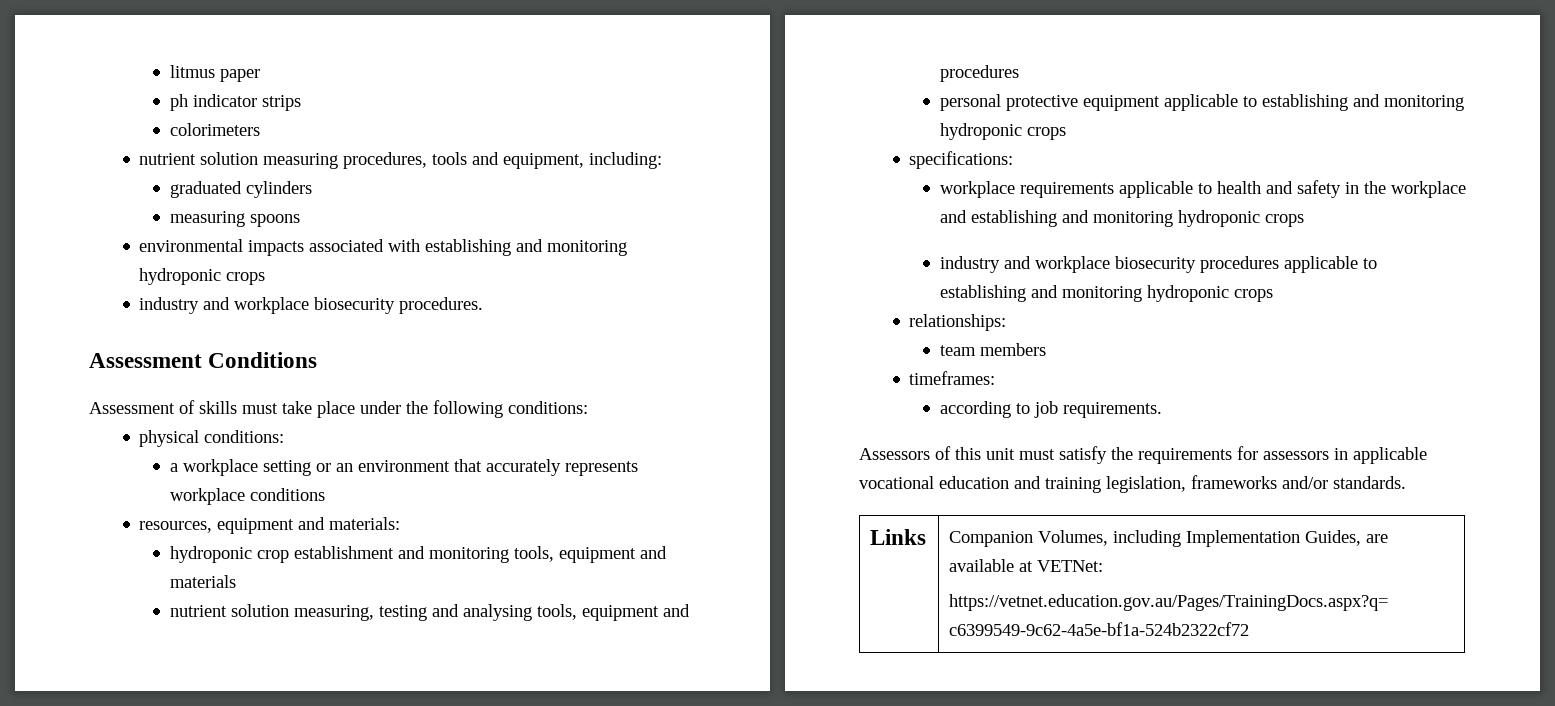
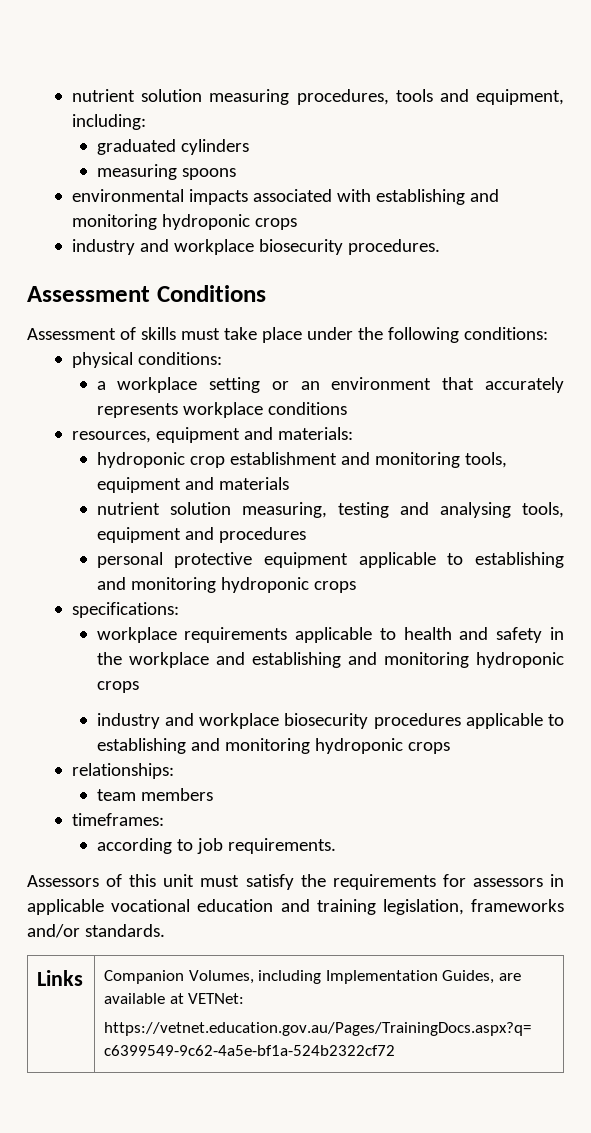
- litmus paper
- ph indicator strips
- colorimeters

